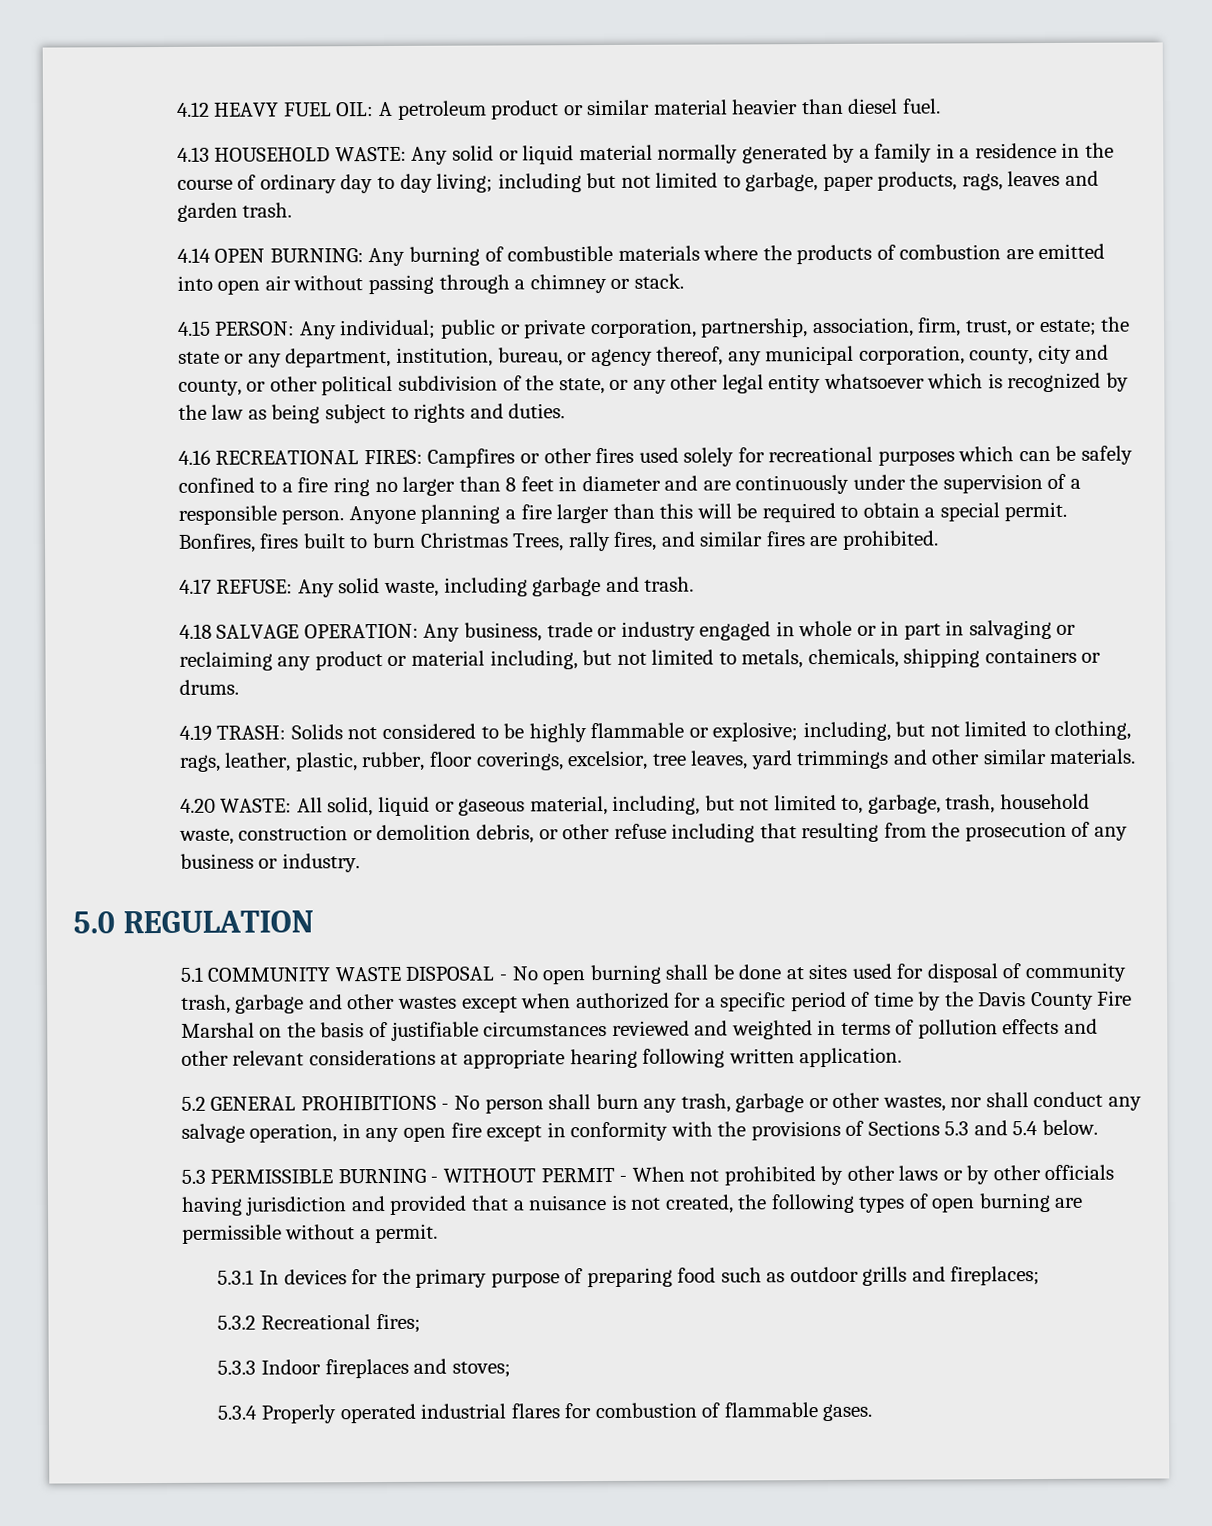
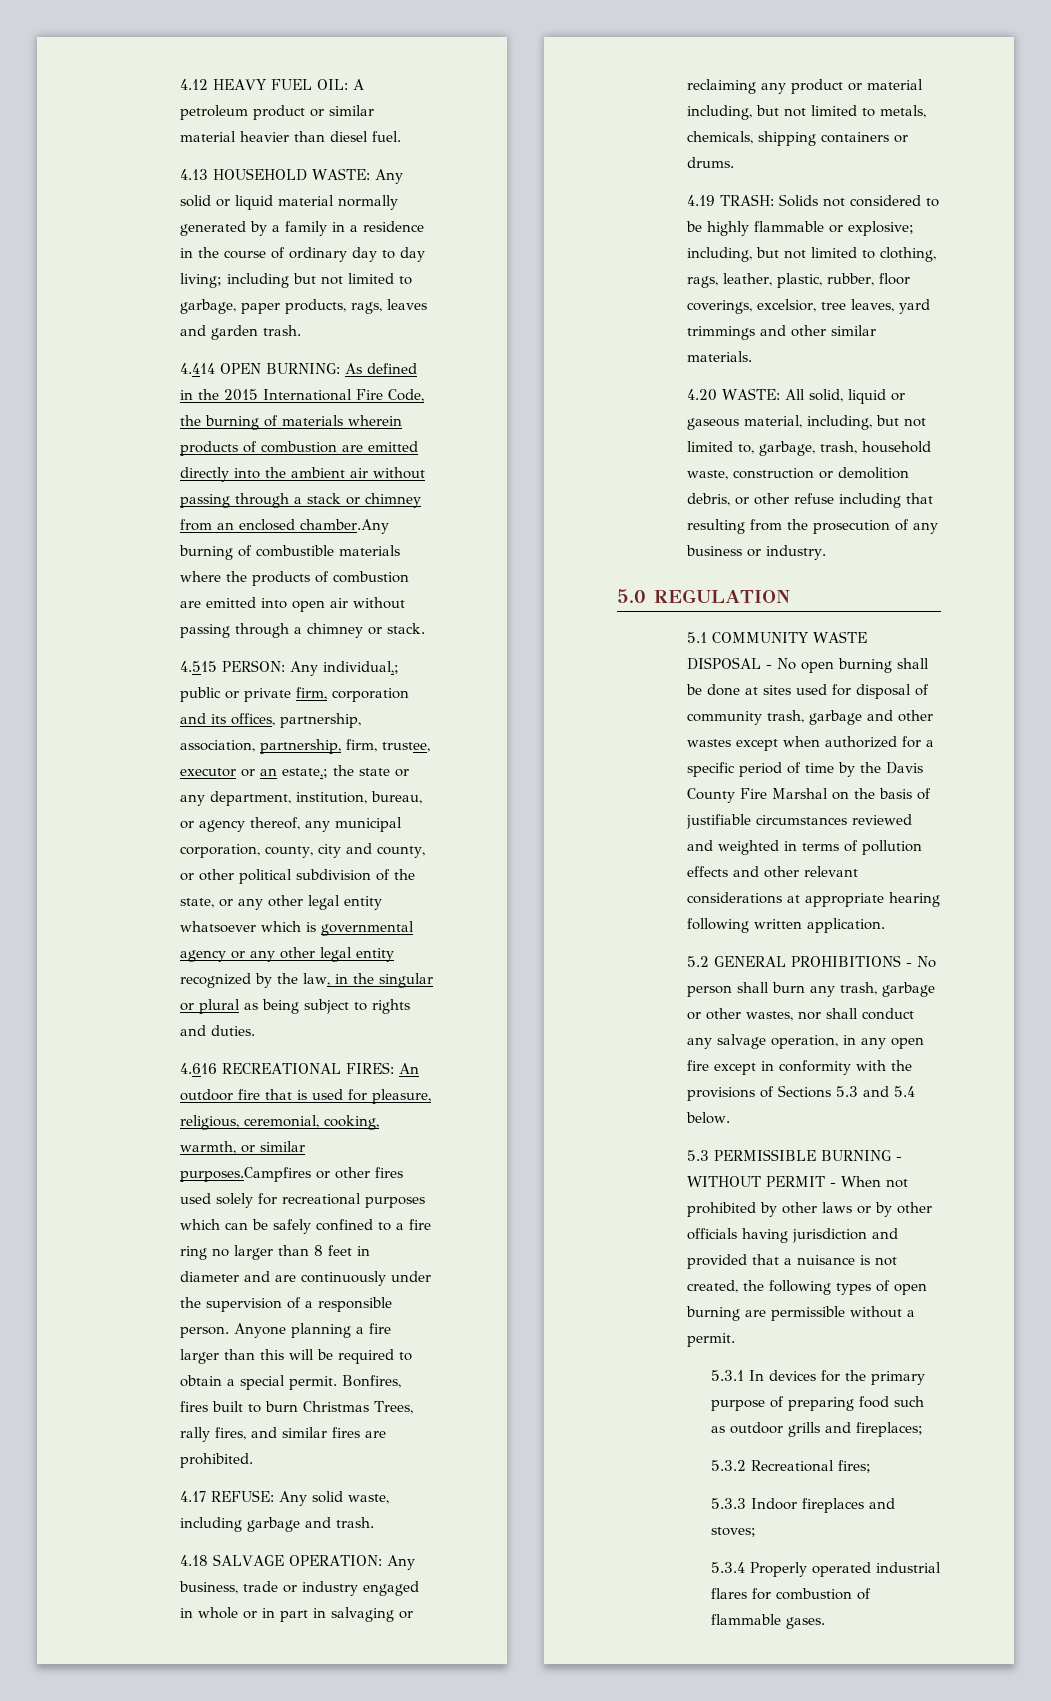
- 4.14 OPEN BURNING: Any burning of combustible materials where the products of combustion are emitted into open air without passing through a chimney or stack.
+ 4.414 OPEN BURNING: As defined in the 2015 International Fire Code, the burning of materials wherein products of combustion are emitted directly into the ambient air without passing through a stack or chimney from an enclosed chamber.Any burning of combustible materials where the products of combustion are emitted into open air without passing through a chimney or stack.
- 4.15 PERSON: Any individual; public or private corporation, partnership, association, firm, trust, or estate; the state or any department, institution, bureau, or agency thereof, any municipal corporation, county, city and county, or other political subdivision of the state, or any other legal entity whatsoever which is recognized by the law as being subject to rights and duties.
+ 4.515 PERSON: Any individual,; public or private firm, corporation and its offices, partnership, association, partnership, firm, trustee, executor or an estate,; the state or any department, institution, bureau, or agency thereof, any municipal corporation, county, city and county, or other political subdivision of the state, or any other legal entity whatsoever which is governmental agency or any other legal entity recognized by the law, in the singular or plural as being subject to rights and duties.
- 4.16 RECREATIONAL FIRES: Campfires or other fires used solely for recreational purposes which can be safely confined to a fire ring no larger than 8 feet in diameter and are continuously under the supervision of a responsible person.
+ 4.616 RECREATIONAL FIRES: An outdoor fire that is used for pleasure, religious, ceremonial, cooking, warmth, or similar purposes.Campfires or other fires used solely for recreational purposes which can be safely confined to a fire ring no larger than 8 feet in diameter and are continuously under the supervision of a responsible person.

